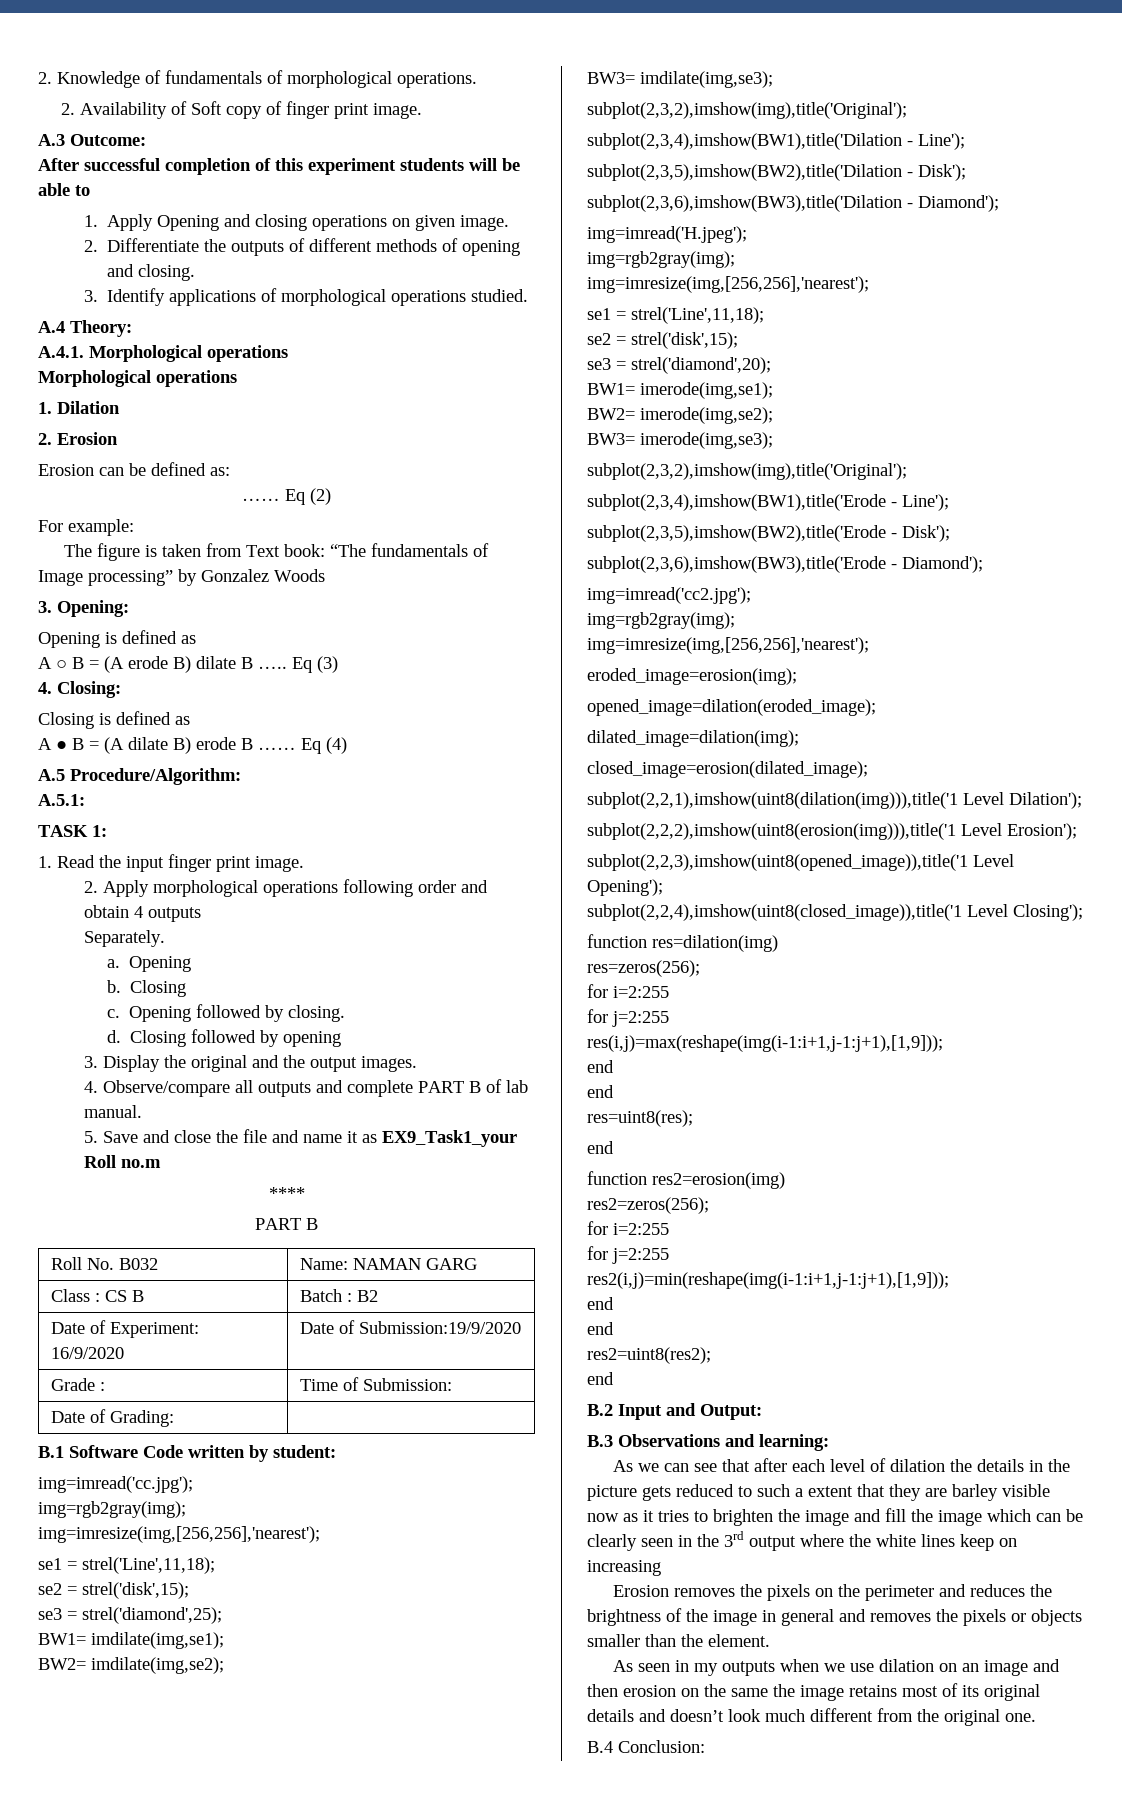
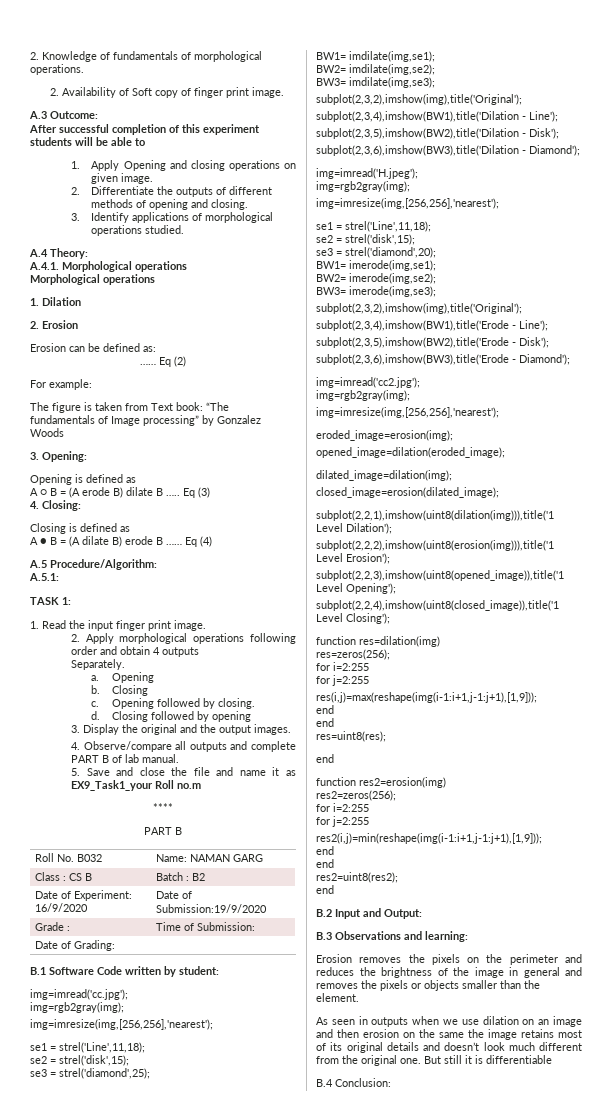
- As we can see that after each level of dilation the details in the picture gets reduced to such a extent that they are barley visible now as it tries to brighten the image and fill the image which can be clearly seen in the 3rd output where the white lines keep on increasing
- As seen in my outputs when we use dilation on an image and then erosion on the same the image retains most of its original details and doesn’t look much different from the original one.
+ As seen in outputs when we use dilation on an image and then erosion on the same the image retains most of its original details and doesn’t look much different from the original one. But still it is differentiable

